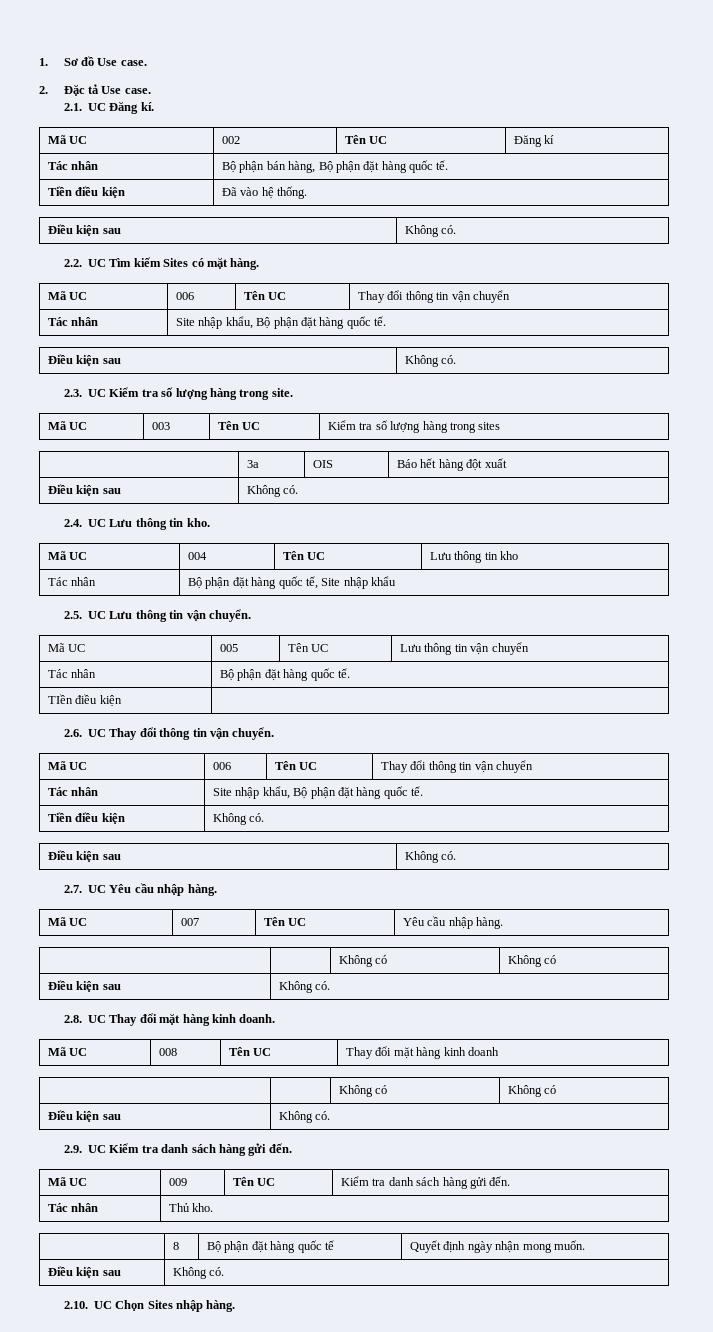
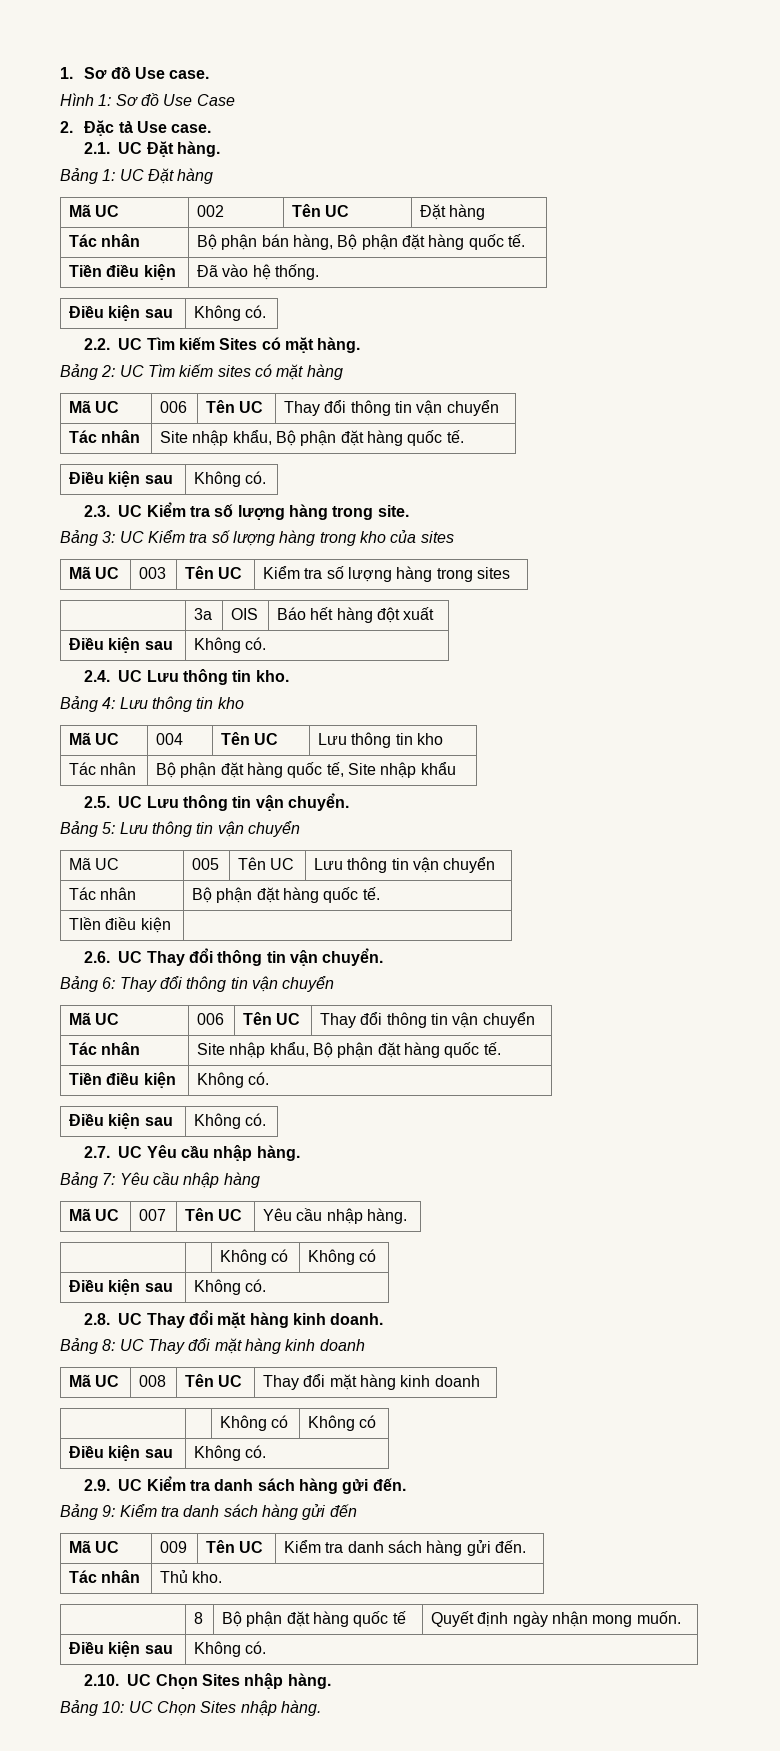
+ Hình 1: Sơ đồ Use Case
- 2.1. UC Đăng kí.
+ 2.1. UC Đặt hàng.
+ Bảng 1: UC Đặt hàng
- Mã UC | 002 | Tên UC | Đăng kí
+ Mã UC | 002 | Tên UC | Đặt hàng
+ Bảng 2: UC Tìm kiếm sites có mặt hàng
+ Bảng 3: UC Kiểm tra số lượng hàng trong kho của sites
+ Bảng 4: Lưu thông tin kho
+ Bảng 5: Lưu thông tin vận chuyển
+ Bảng 6: Thay đổi thông tin vận chuyển
+ Bảng 7: Yêu cầu nhập hàng
+ Bảng 8: UC Thay đổi mặt hàng kinh doanh
+ Bảng 9: Kiểm tra danh sách hàng gửi đến
+ Bảng 10: UC Chọn Sites nhập hàng.

